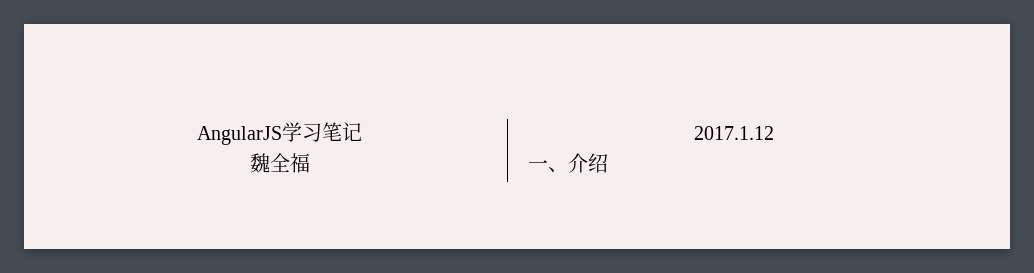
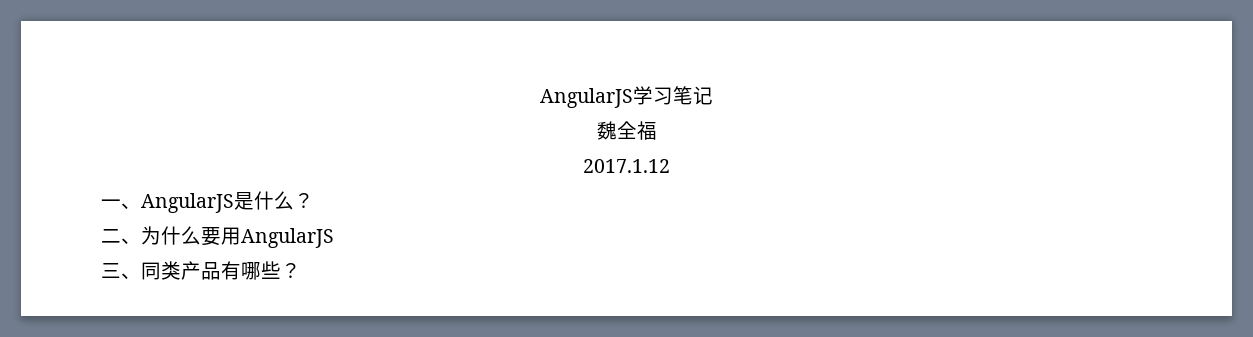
- 一、介绍
+ 一、AngularJS是什么？
+ 二、为什么要用AngularJS
+ 三、同类产品有哪些？

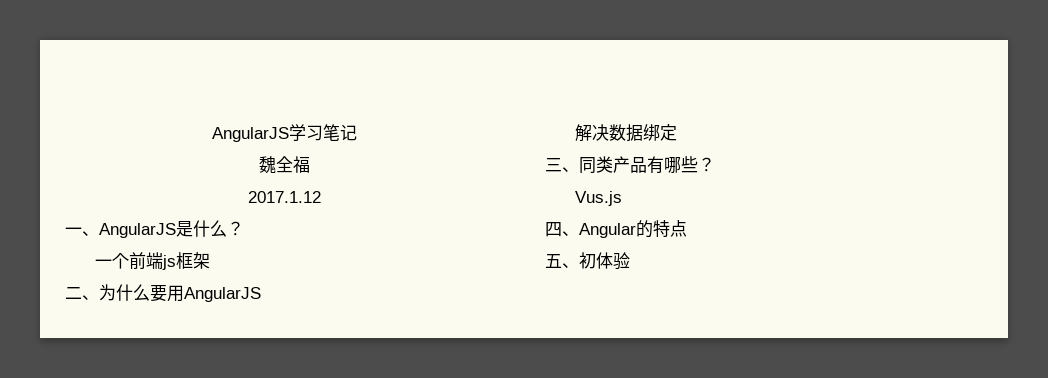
+ 一个前端js框架
+ 解决数据绑定
+ Vus.js
+ 四、Angular的特点
+ 五、初体验

